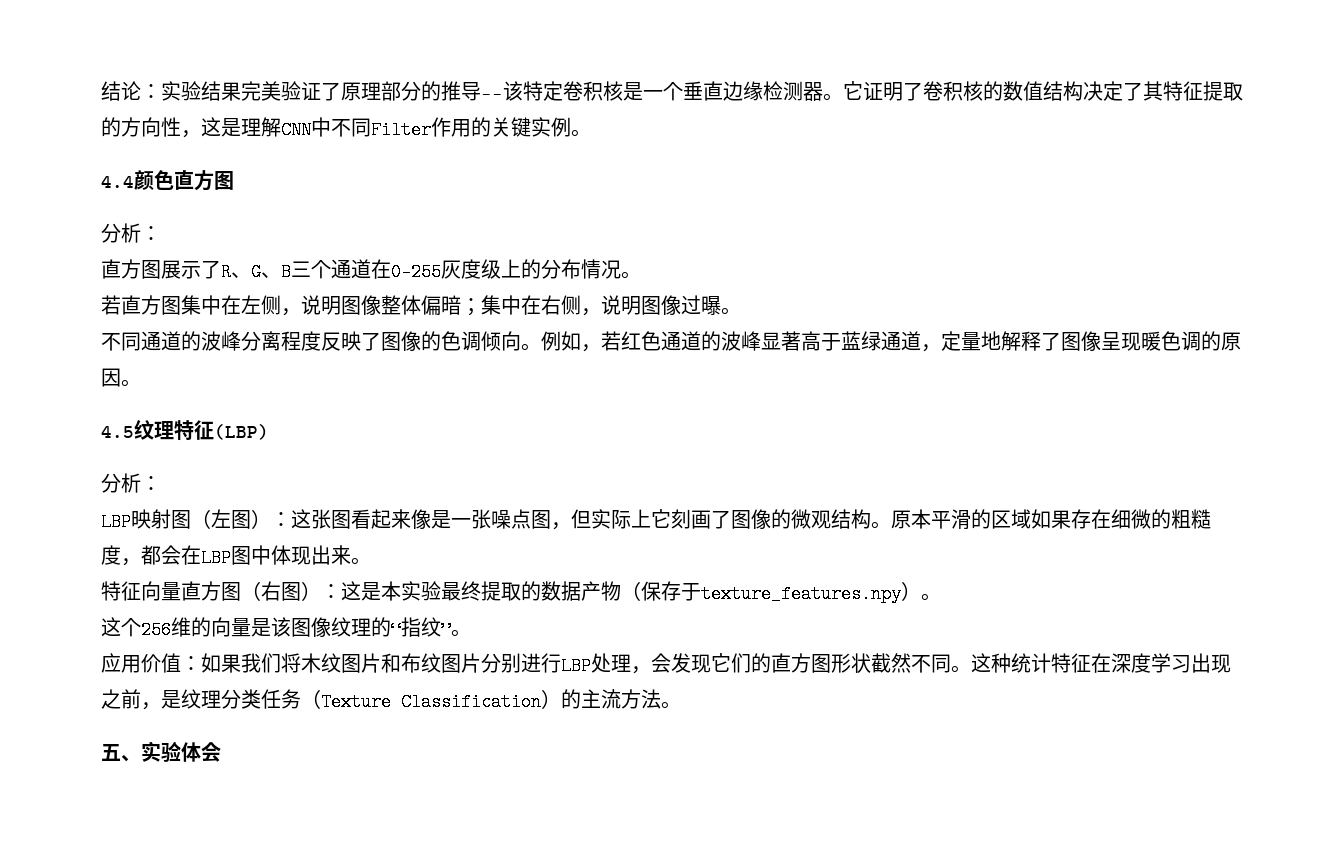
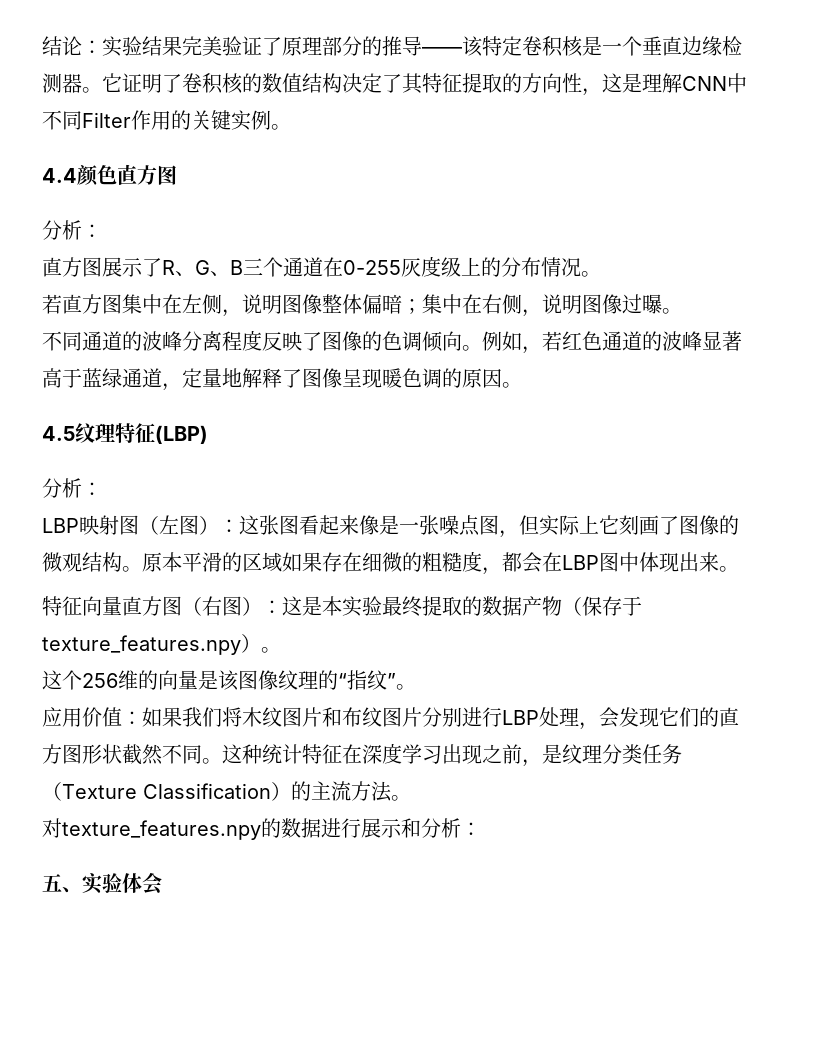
+ 对texture_features.npy的数据进行展示和分析：

